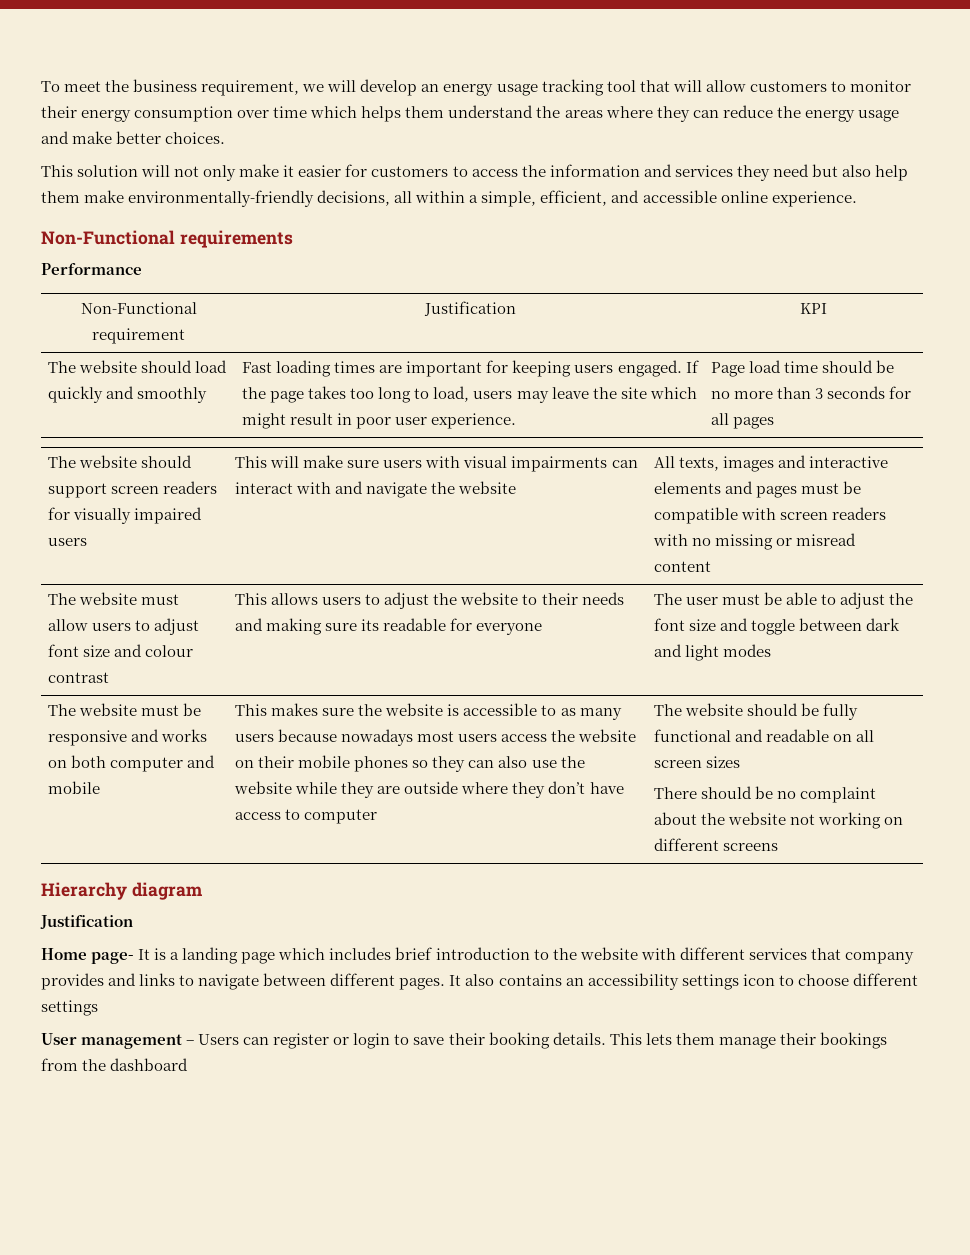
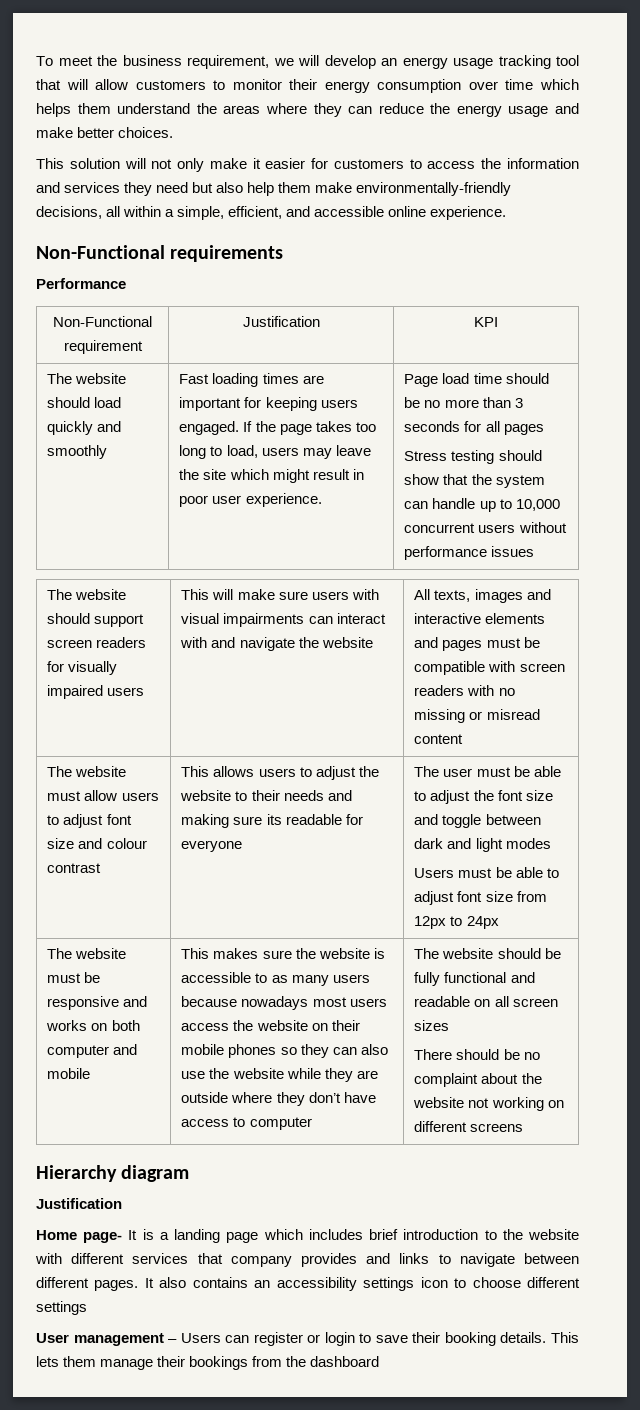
+ Stress testing should show that the system can handle up to 10,000 concurrent users without performance issues
+ Users must be able to adjust font size from 12px to 24px

